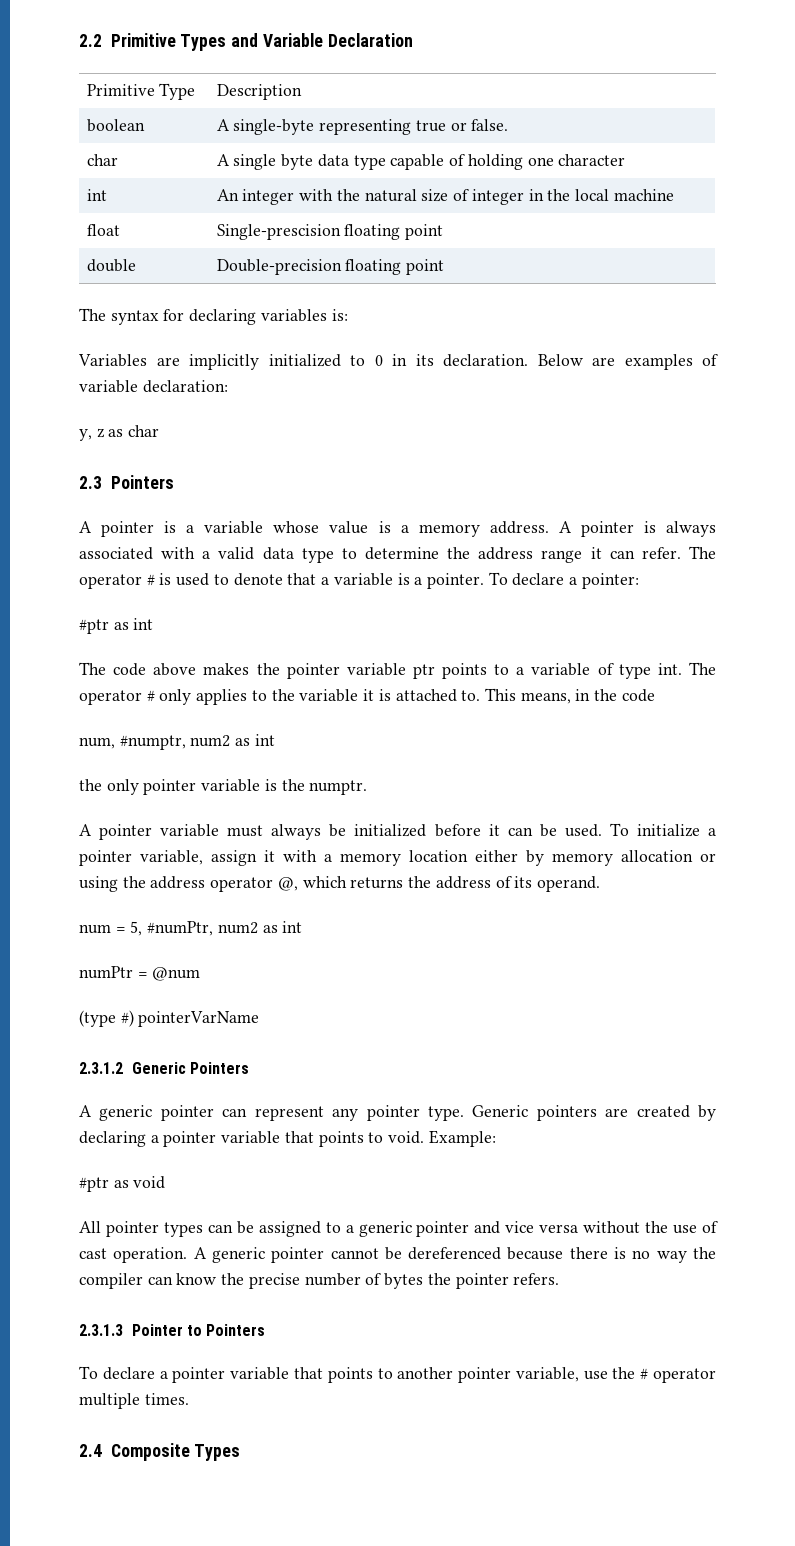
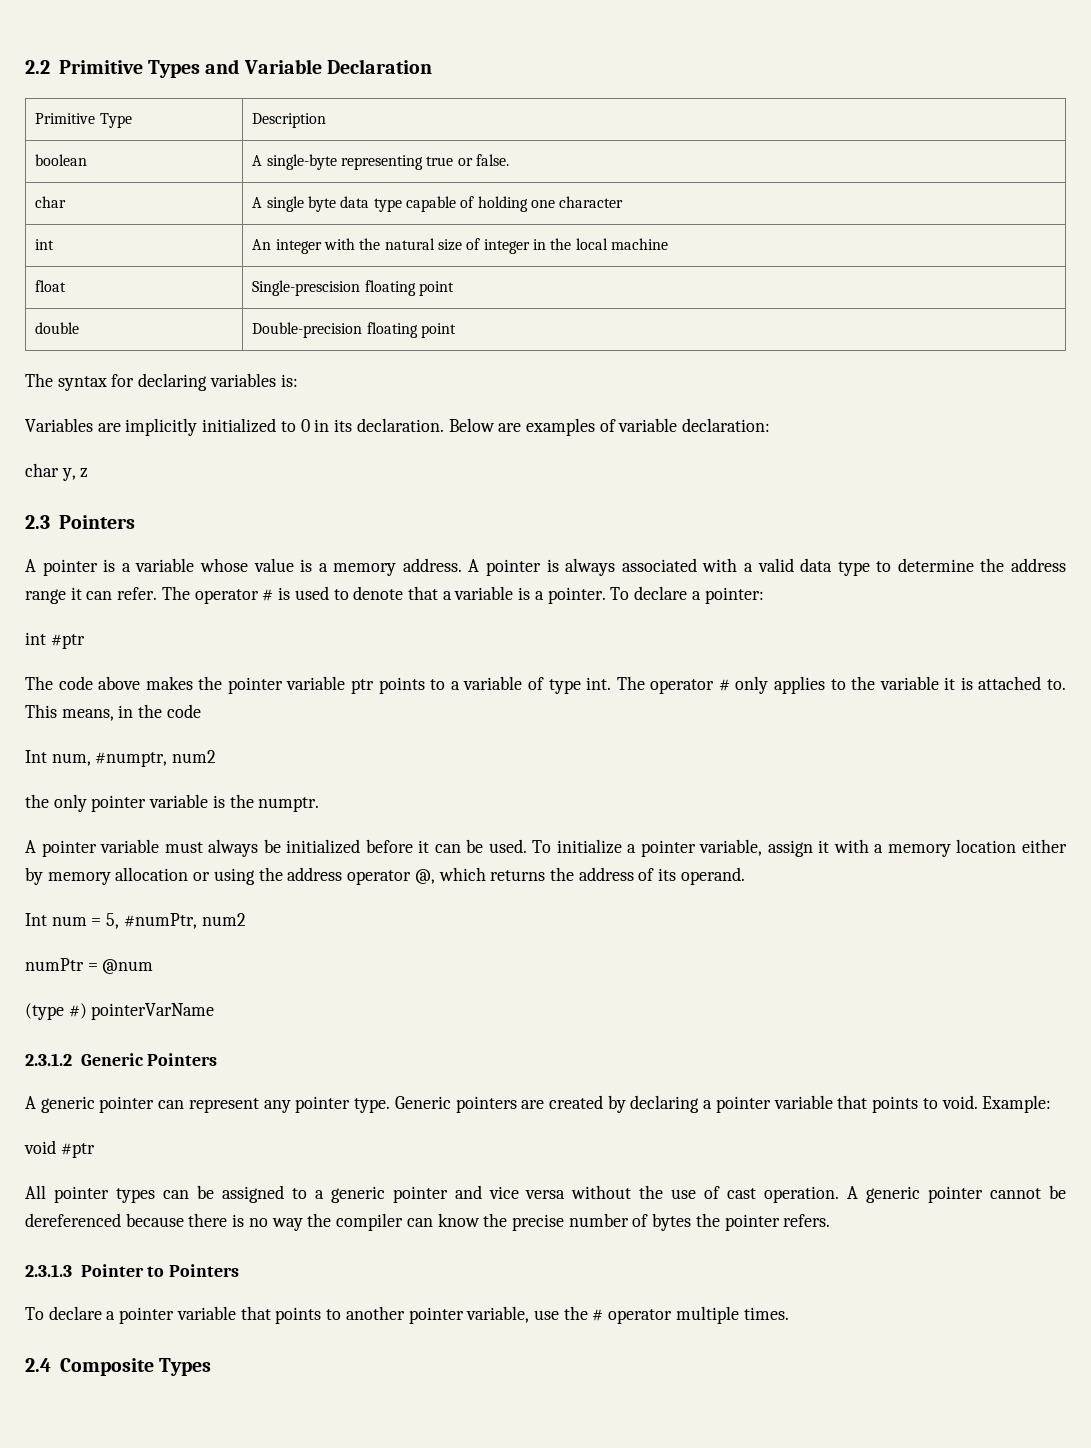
- y, z as char
+ char y, z
- #ptr as int
+ int #ptr
- num, #numptr, num2 as int
+ Int num, #numptr, num2
- num = 5, #numPtr, num2 as int
+ Int num = 5, #numPtr, num2
- #ptr as void
+ void #ptr

